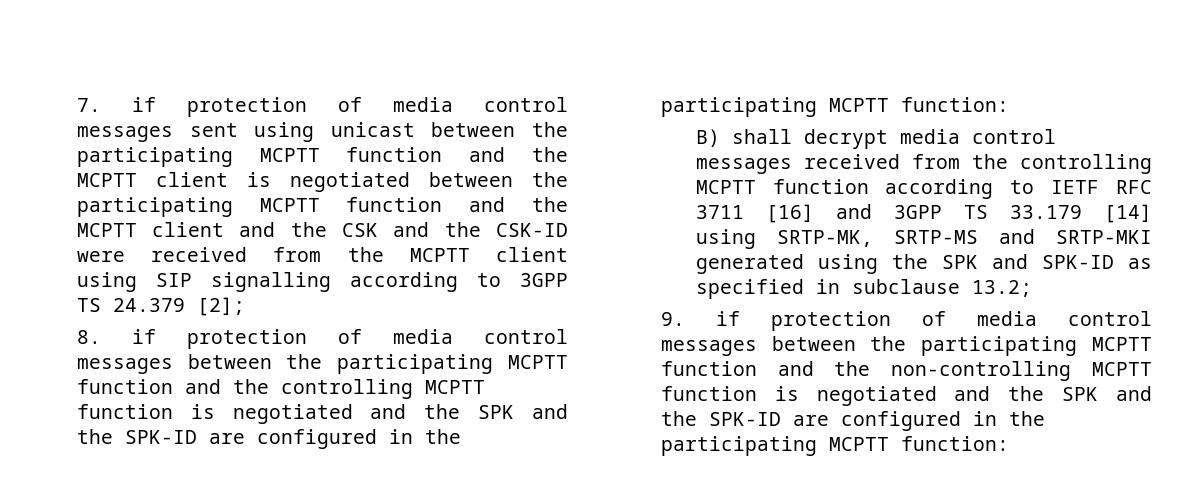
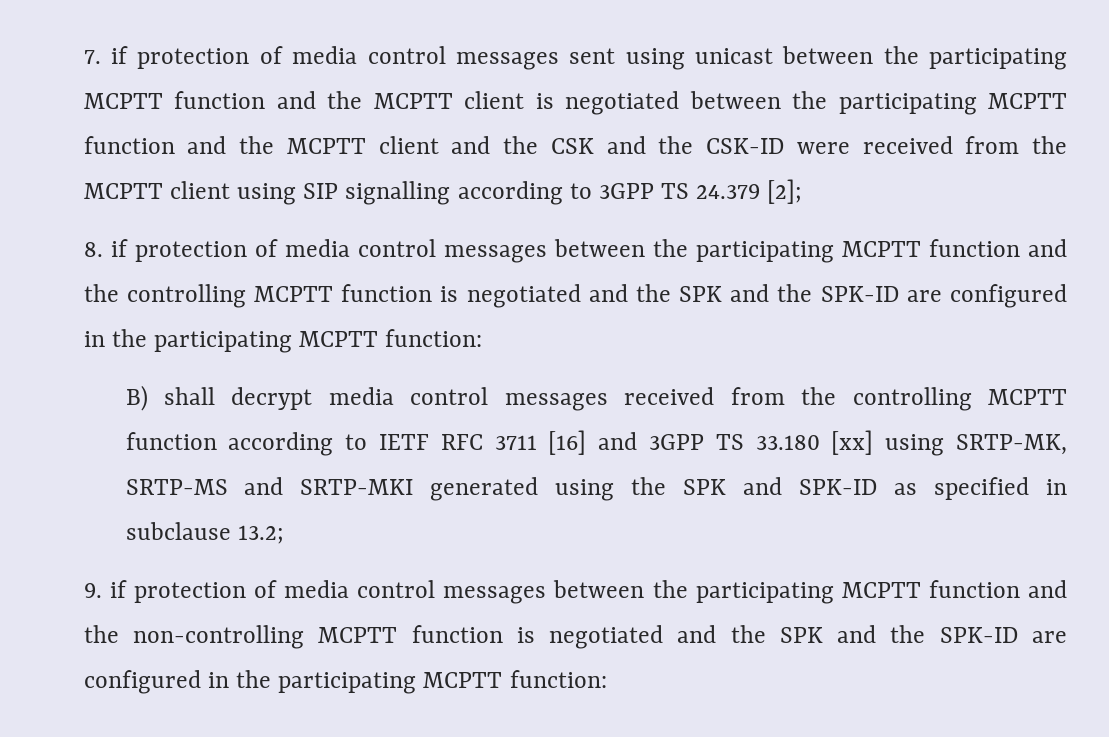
- B) shall decrypt media control messages received from the controlling MCPTT function according to IETF RFC 3711 [16] and 3GPP TS 33.179 [14] using SRTP-MK, SRTP-MS and SRTP-MKI generated using the SPK and SPK-ID as specified in subclause 13.2;
+ B) shall decrypt media control messages received from the controlling MCPTT function according to IETF RFC 3711 [16] and 3GPP TS 33.180 [xx] using SRTP-MK, SRTP-MS and SRTP-MKI generated using the SPK and SPK-ID as specified in subclause 13.2;

